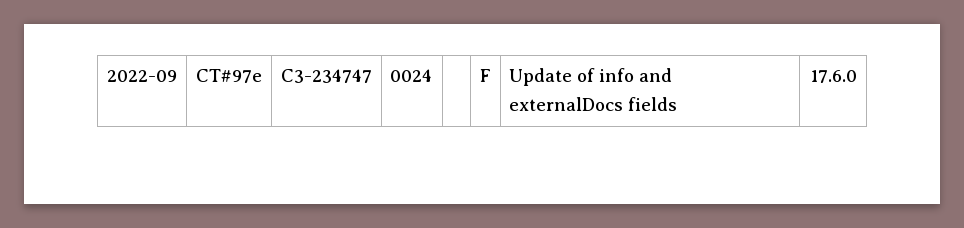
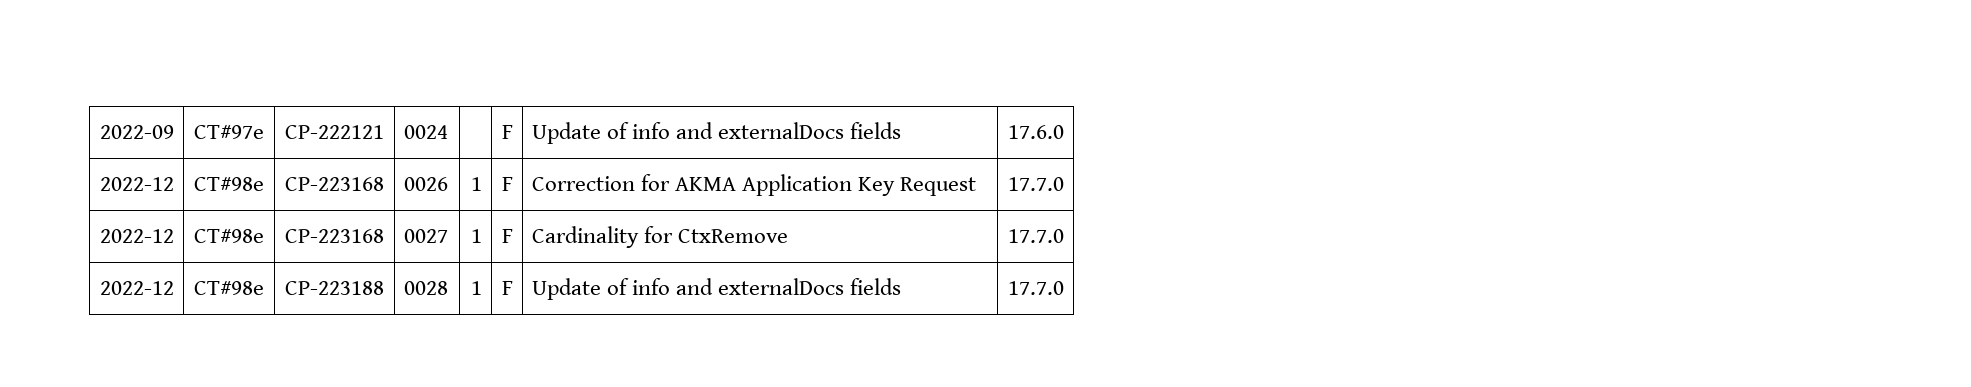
- 2022-09 | CT#97e | C3-234747 | 0024 | | F | Update of info and externalDocs fields | 17.6.0
+ 2022-09 | CT#97e | CP-222121 | 0024 | | F | Update of info and externalDocs fields | 17.6.0
+ 2022-12 | CT#98e | CP-223168 | 0026 | 1 | F | Correction for AKMA Application Key Request | 17.7.0
+ 2022-12 | CT#98e | CP-223168 | 0027 | 1 | F | Cardinality for CtxRemove | 17.7.0
+ 2022-12 | CT#98e | CP-223188 | 0028 | 1 | F | Update of info and externalDocs fields | 17.7.0

